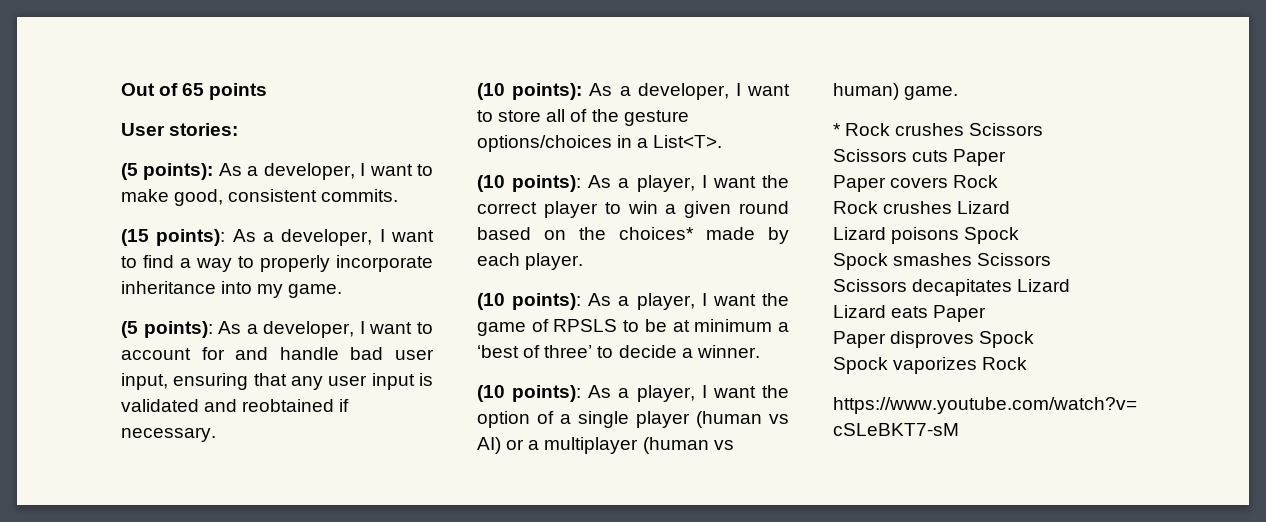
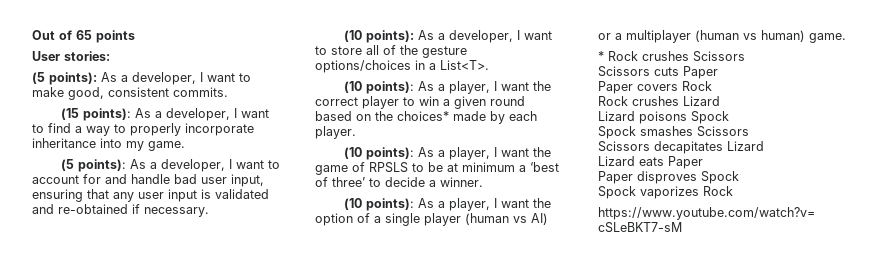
- (5 points): As a developer, I want to account for and handle bad user input, ensuring that any user input is validated and reobtained if necessary.
+ (5 points): As a developer, I want to account for and handle bad user input, ensuring that any user input is validated and re-obtained if necessary.

